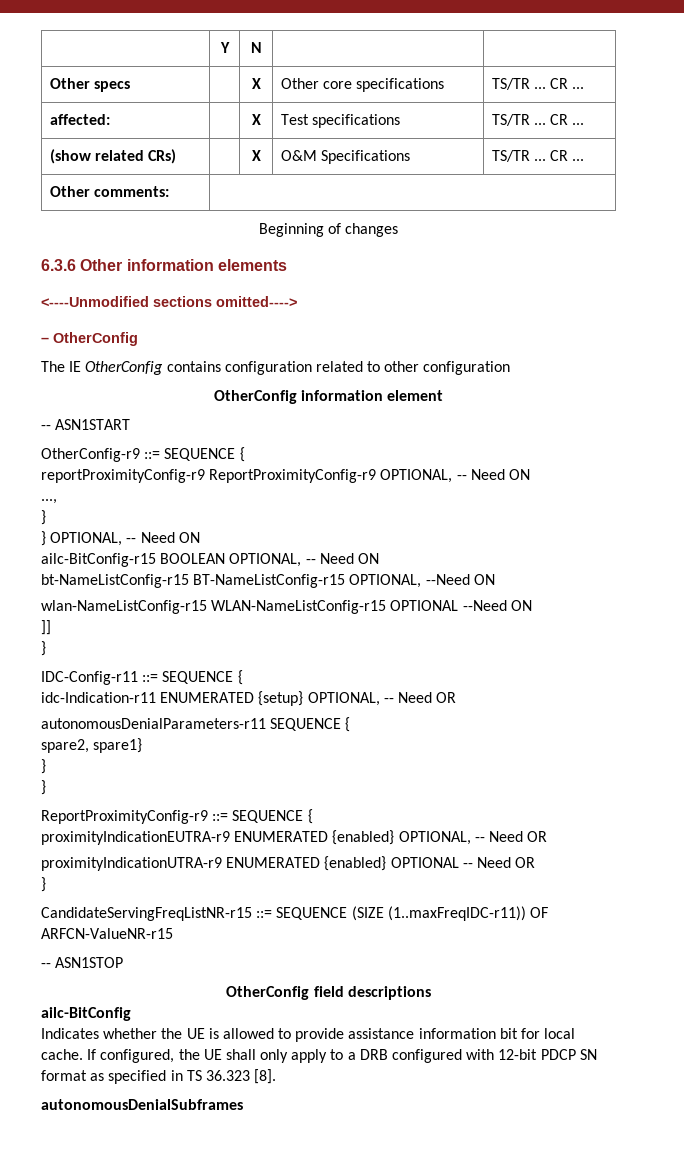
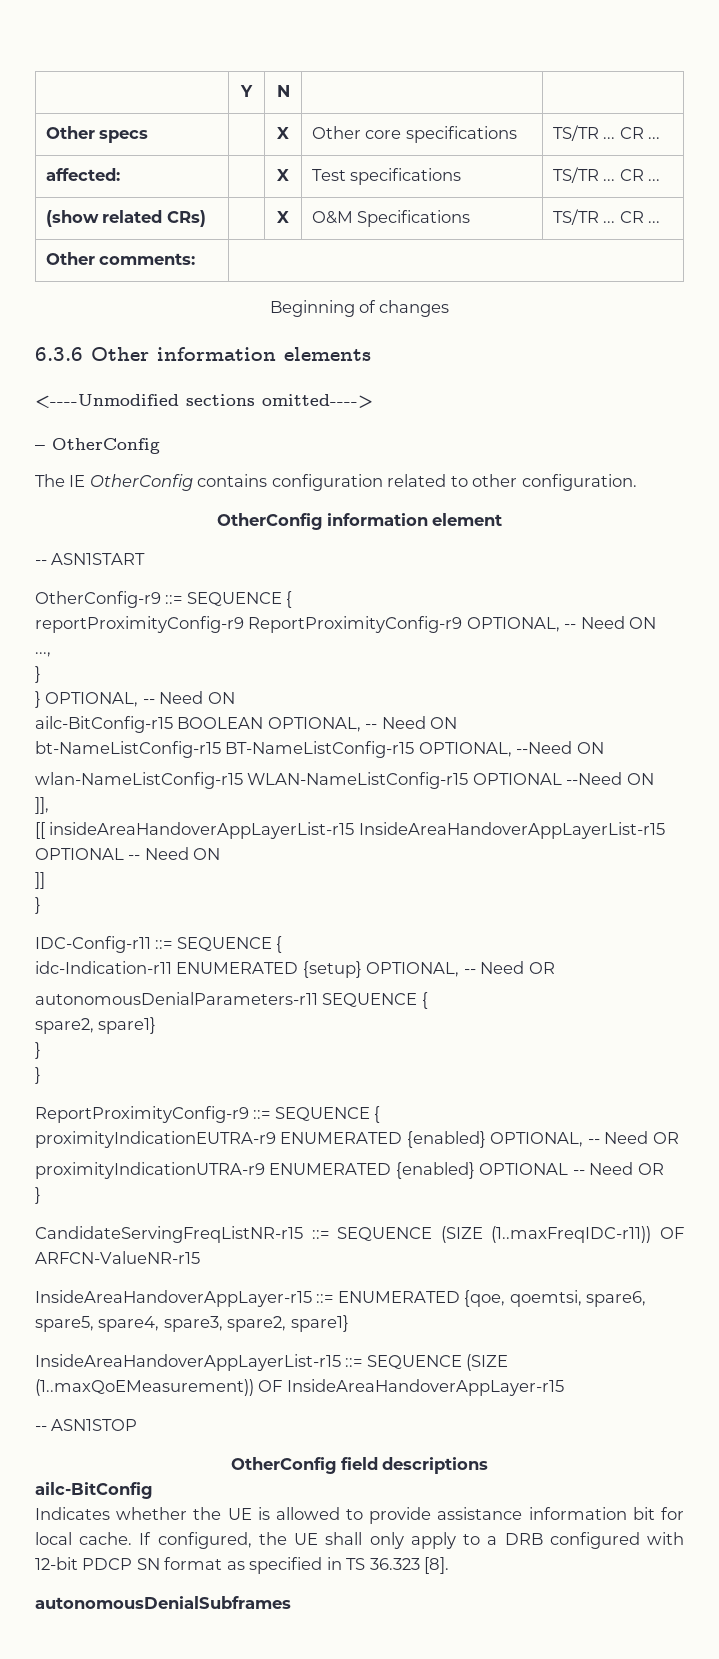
- The IE OtherConfig contains configuration related to other configuration
+ The IE OtherConfig contains configuration related to other configuration.
+ ]],
+ [[ insideAreaHandoverAppLayerList-r15 InsideAreaHandoverAppLayerList-r15 OPTIONAL -- Need ON
+ InsideAreaHandoverAppLayer-r15 ::= ENUMERATED {qoe, qoemtsi, spare6, spare5, spare4, spare3, spare2, spare1}
+ InsideAreaHandoverAppLayerList-r15 ::= SEQUENCE (SIZE (1..maxQoEMeasurement)) OF InsideAreaHandoverAppLayer-r15

